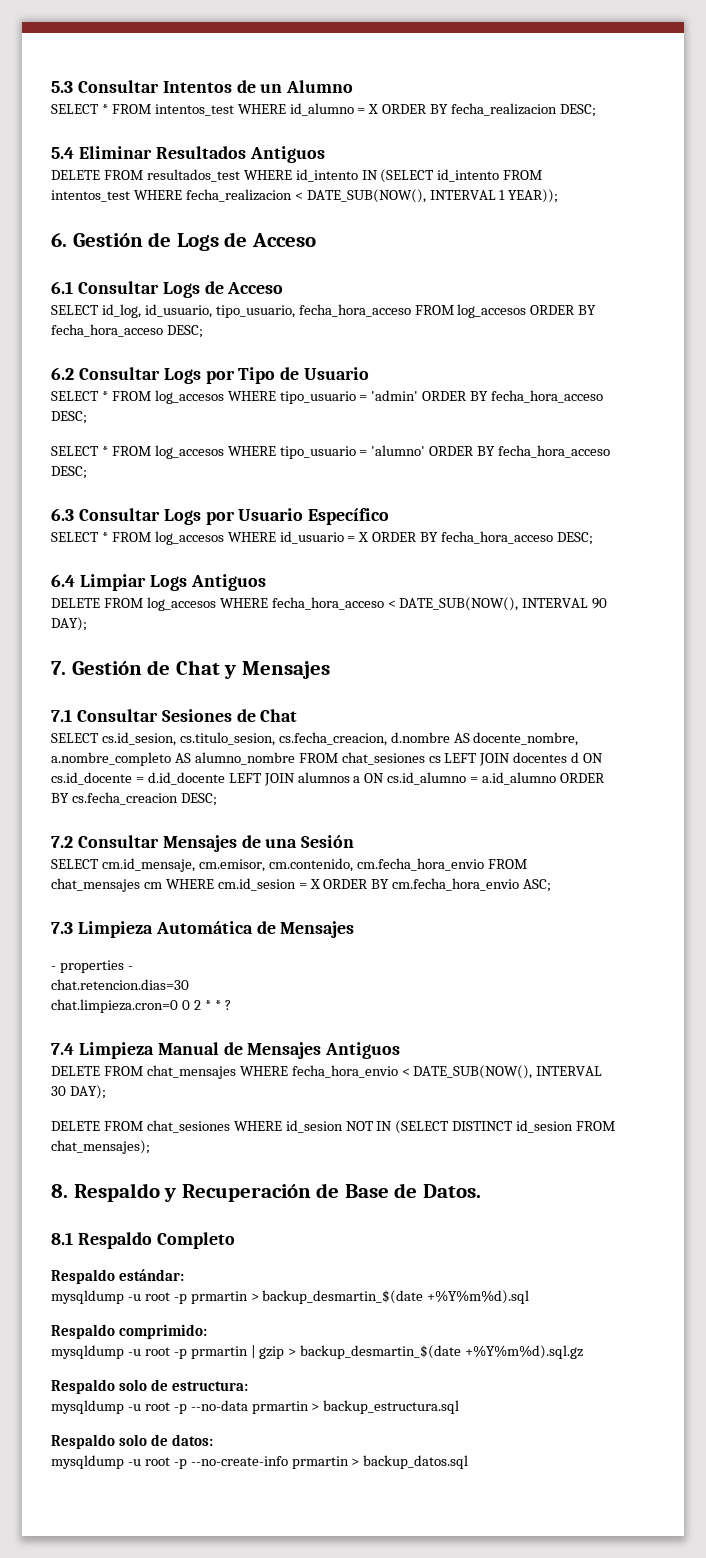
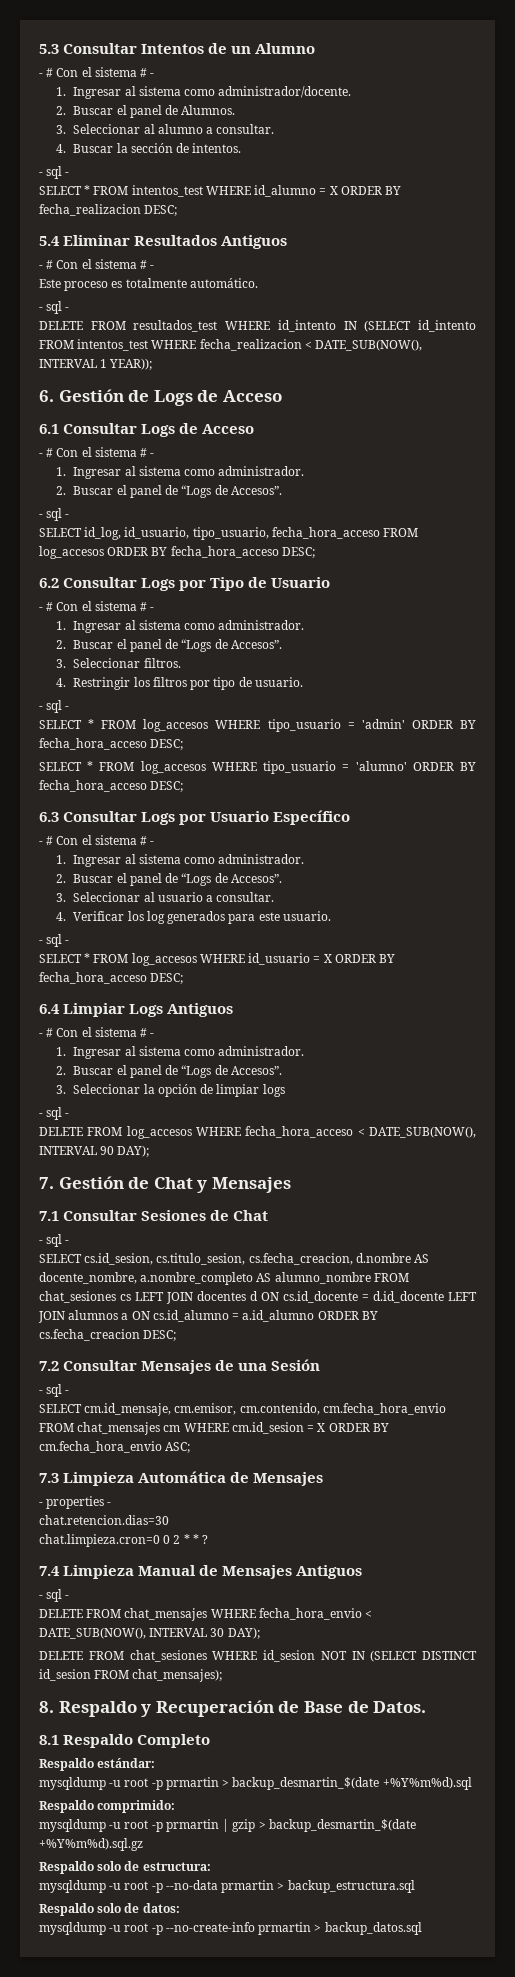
  5.3 Consultar Intentos de un Alumno
+ - # Con el sistema # -
+ 1. Ingresar al sistema como administrador/docente.
+ 2. Buscar el panel de Alumnos.
+ 3. Seleccionar al alumno a consultar.
+ 4. Buscar la sección de intentos.
+ - sql -
  5.4 Eliminar Resultados Antiguos
+ - # Con el sistema # -
+ Este proceso es totalmente automático.
+ - sql -
  6.1 Consultar Logs de Acceso
+ - # Con el sistema # -
+ 1. Ingresar al sistema como administrador.
+ 2. Buscar el panel de “Logs de Accesos”.
+ - sql -
  6.2 Consultar Logs por Tipo de Usuario
+ - # Con el sistema # -
+ 1. Ingresar al sistema como administrador.
+ 2. Buscar el panel de “Logs de Accesos”.
+ 3. Seleccionar filtros.
+ 4. Restringir los filtros por tipo de usuario.
+ - sql -
  6.3 Consultar Logs por Usuario Específico
+ - # Con el sistema # -
+ 1. Ingresar al sistema como administrador.
+ 2. Buscar el panel de “Logs de Accesos”.
+ 3. Seleccionar al usuario a consultar.
+ 4. Verificar los log generados para este usuario.
+ - sql -
  6.4 Limpiar Logs Antiguos
+ - # Con el sistema # -
+ 1. Ingresar al sistema como administrador.
+ 2. Buscar el panel de “Logs de Accesos”.
+ 3. Seleccionar la opción de limpiar logs
+ - sql -
  7.1 Consultar Sesiones de Chat
+ - sql -
  7.2 Consultar Mensajes de una Sesión
+ - sql -
  7.4 Limpieza Manual de Mensajes Antiguos
+ - sql -

